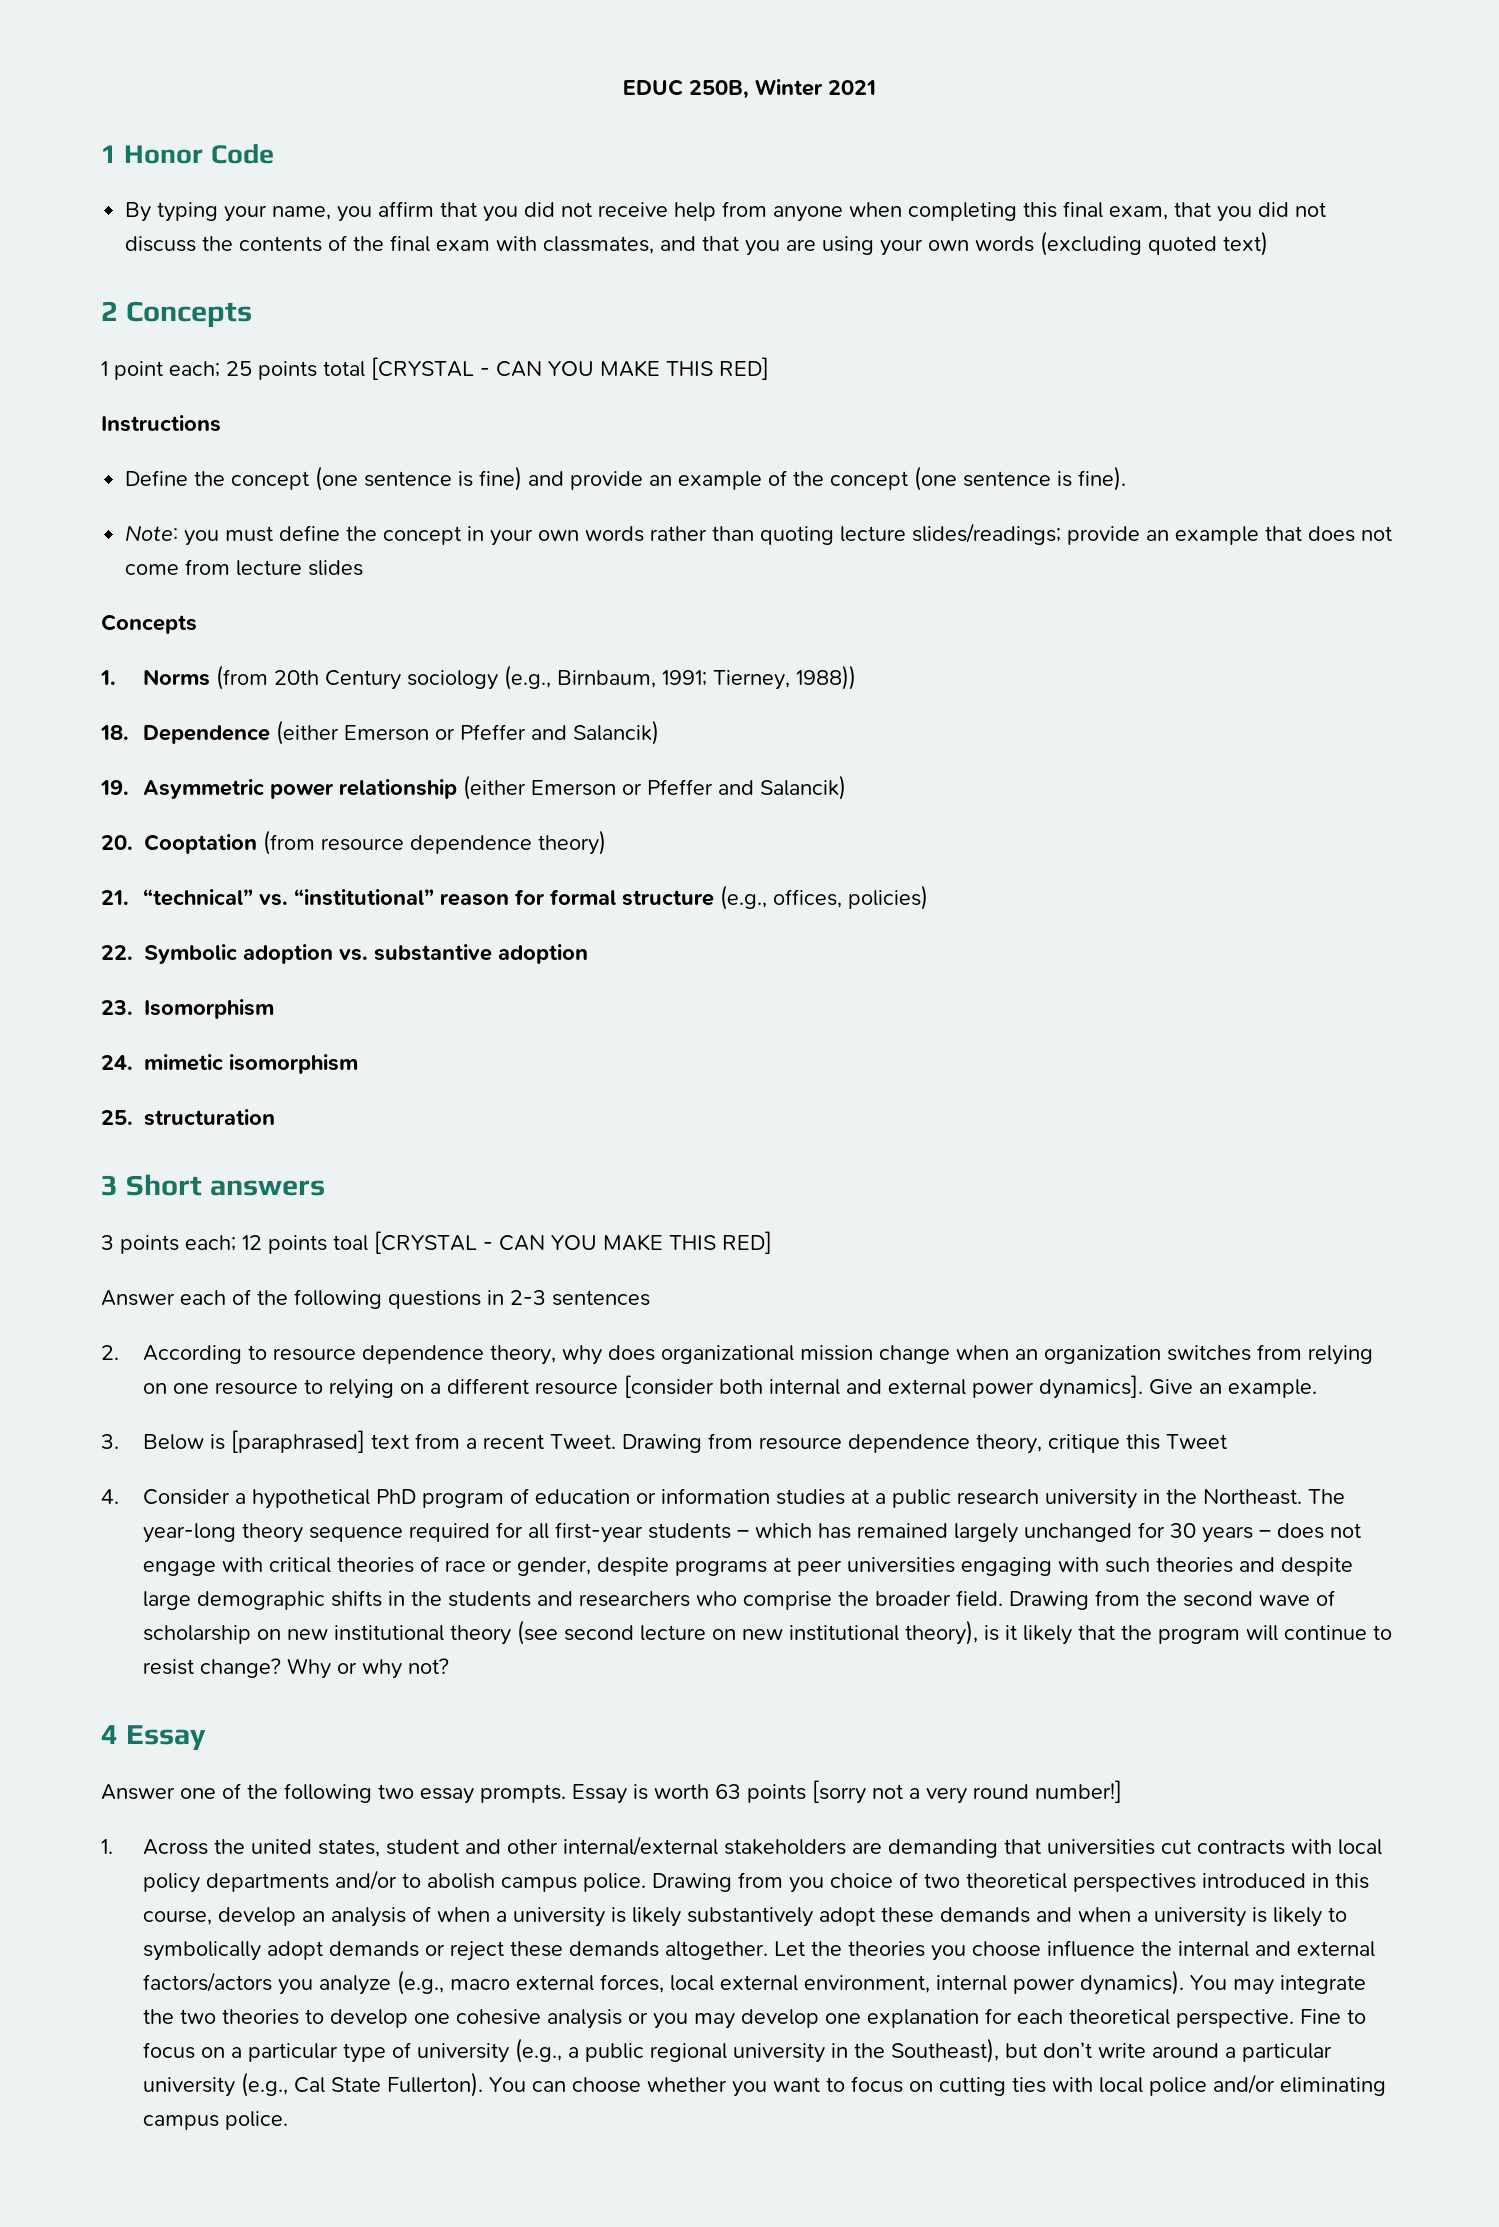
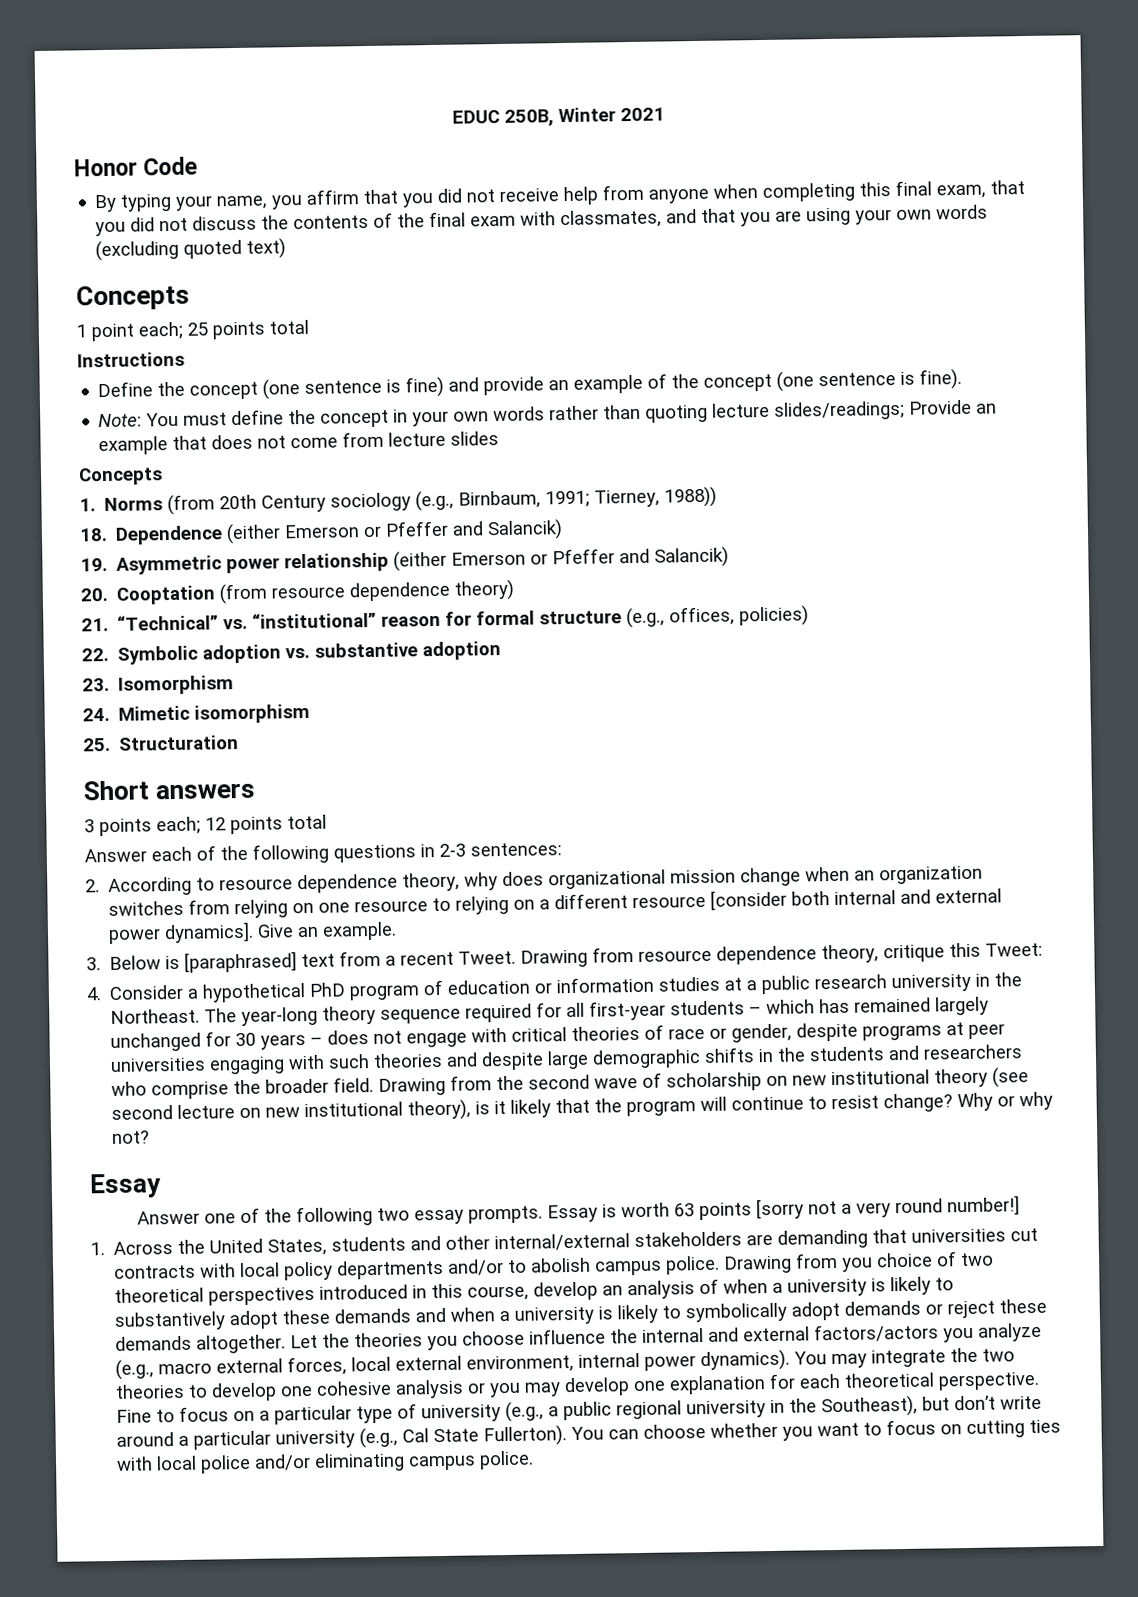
- 1 Honor Code
+ Honor Code
  By typing your name, you affirm that you did not receive help from anyone when completing this final exam, that you did not discuss the contents of the final exam with classmates, and that you are using your own words (excluding quoted text)
- 2 Concepts
+ Concepts
- 1 point each; 25 points total [CRYSTAL - CAN YOU MAKE THIS RED]
+ 1 point each; 25 points total
- Note: you must define the concept in your own words rather than quoting lecture slides/readings; provide an example that does not come from lecture slides
+ Note: You must define the concept in your own words rather than quoting lecture slides/readings; Provide an example that does not come from lecture slides
- 21. “technical” vs. “institutional” reason for formal structure (e.g., offices, policies)
+ 21. “Technical” vs. “institutional” reason for formal structure (e.g., offices, policies)
- 24. mimetic isomorphism
+ 24. Mimetic isomorphism
- 25. structuration
- 3 Short answers
+ 25. Structuration
+ Short answers
- 3 points each; 12 points toal [CRYSTAL - CAN YOU MAKE THIS RED]
+ 3 points each; 12 points total
- Answer each of the following questions in 2-3 sentences
+ Answer each of the following questions in 2-3 sentences:
- Drawing from resource dependence theory, critique this Tweet
+ Drawing from resource dependence theory, critique this Tweet:
  Why or why not?
- 4 Essay
+ Essay
- 1. Across the united states, student and other internal/external stakeholders are demanding that universities cut contracts with local policy departments and/or to abolish campus police.
+ 1. Across the United States, students and other internal/external stakeholders are demanding that universities cut contracts with local policy departments and/or to abolish campus police.
- Drawing from you choice of two theoretical perspectives introduced in this course, develop an analysis of when a university is likely substantively adopt these demands and when a university is likely to symbolically adopt demands or reject these demands altogether.
+ Drawing from you choice of two theoretical perspectives introduced in this course, develop an analysis of when a university is likely to substantively adopt these demands and when a university is likely to symbolically adopt demands or reject these demands altogether.

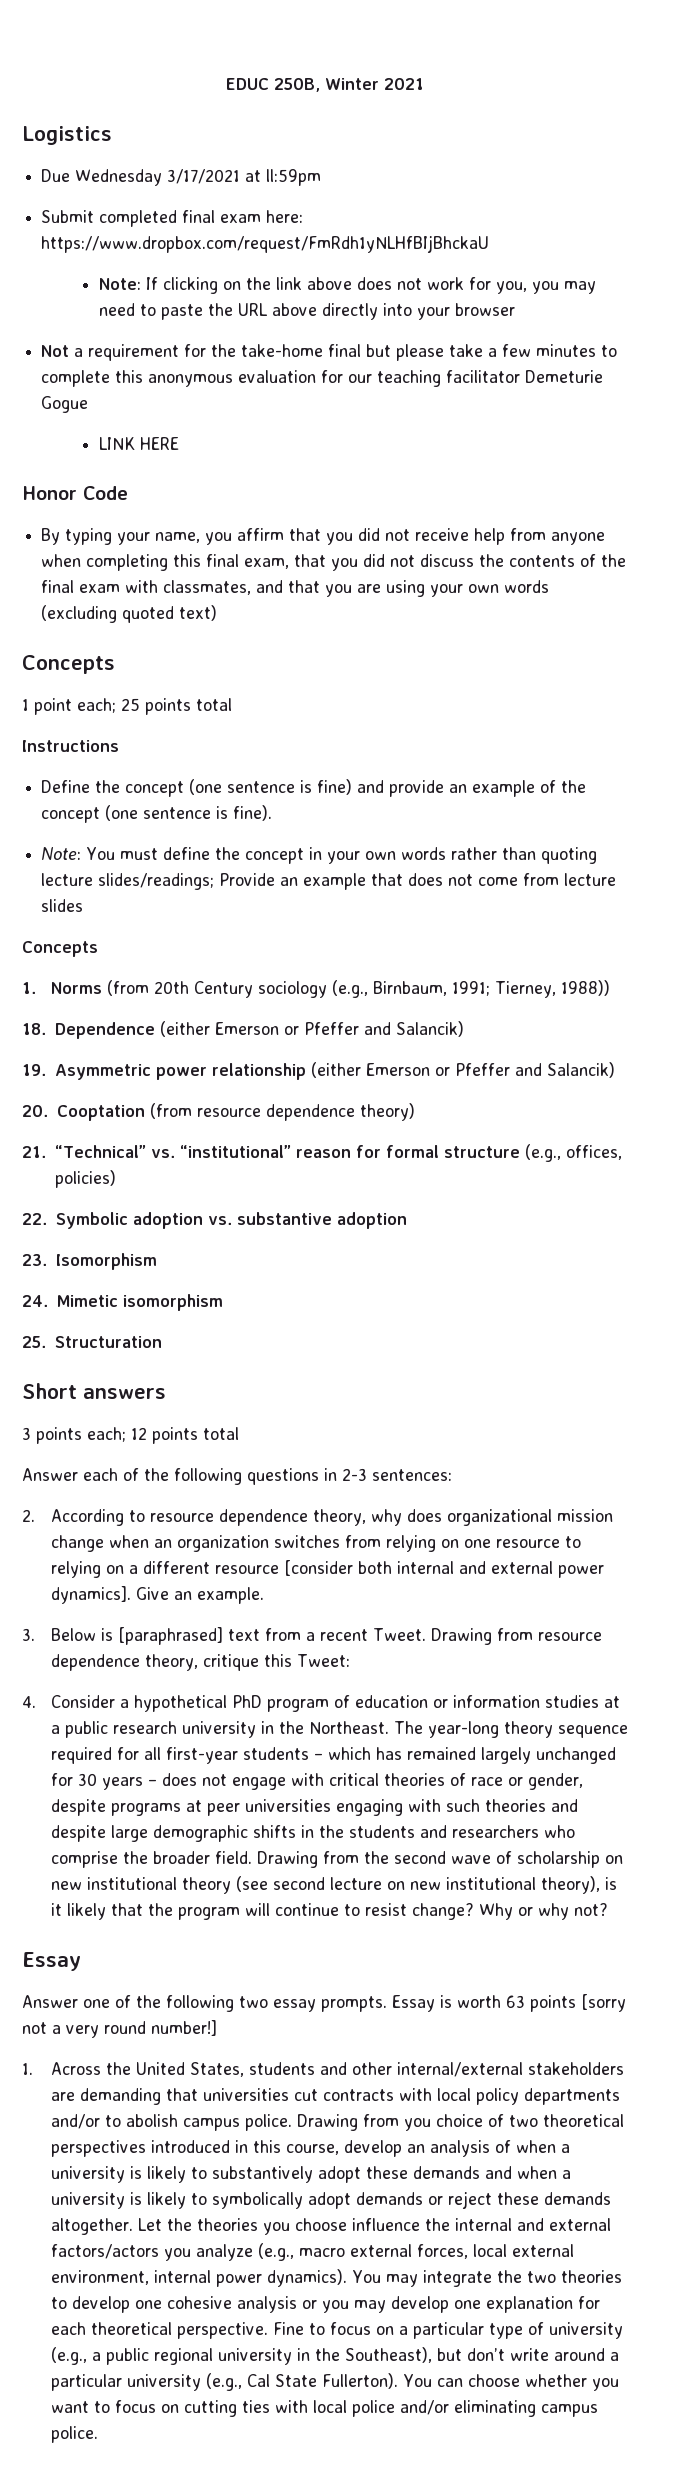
+ Logistics
+ Due Wednesday 3/17/2021 at ll:59pm
+ Submit completed final exam here: https://www.dropbox.com/request/FmRdh1yNLHfBIjBhckaU
+ Note: If clicking on the link above does not work for you, you may need to paste the URL above directly into your browser
+ Not a requirement for the take-home final but please take a few minutes to complete this anonymous evaluation for our teaching facilitator Demeturie Gogue
+ LINK HERE

